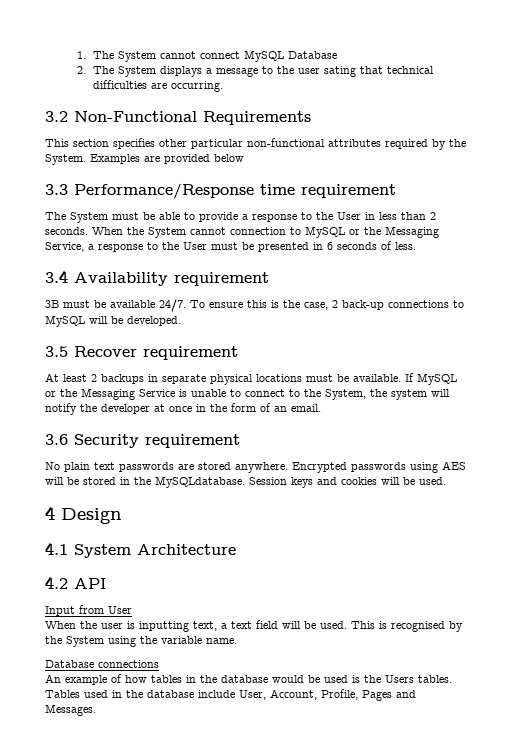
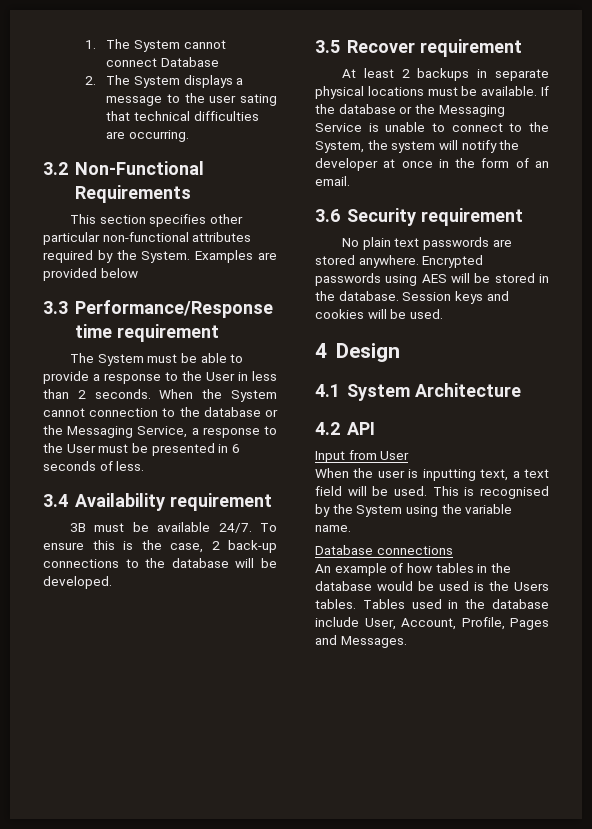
- 1. The System cannot connect MySQL Database
+ 1. The System cannot connect Database
- When the System cannot connection to MySQL or the Messaging Service, a response to the User must be presented in 6 seconds of less.
+ When the System cannot connection to the database or the Messaging Service, a response to the User must be presented in 6 seconds of less.
- To ensure this is the case, 2 back-up connections to MySQL will be developed.
+ To ensure this is the case, 2 back-up connections to the database will be developed.
- If MySQL or the Messaging Service is unable to connect to the System, the system will notify the developer at once in the form of an email.
+ If the database or the Messaging Service is unable to connect to the System, the system will notify the developer at once in the form of an email.
- Encrypted passwords using AES will be stored in the MySQLdatabase.
+ Encrypted passwords using AES will be stored in the database.

